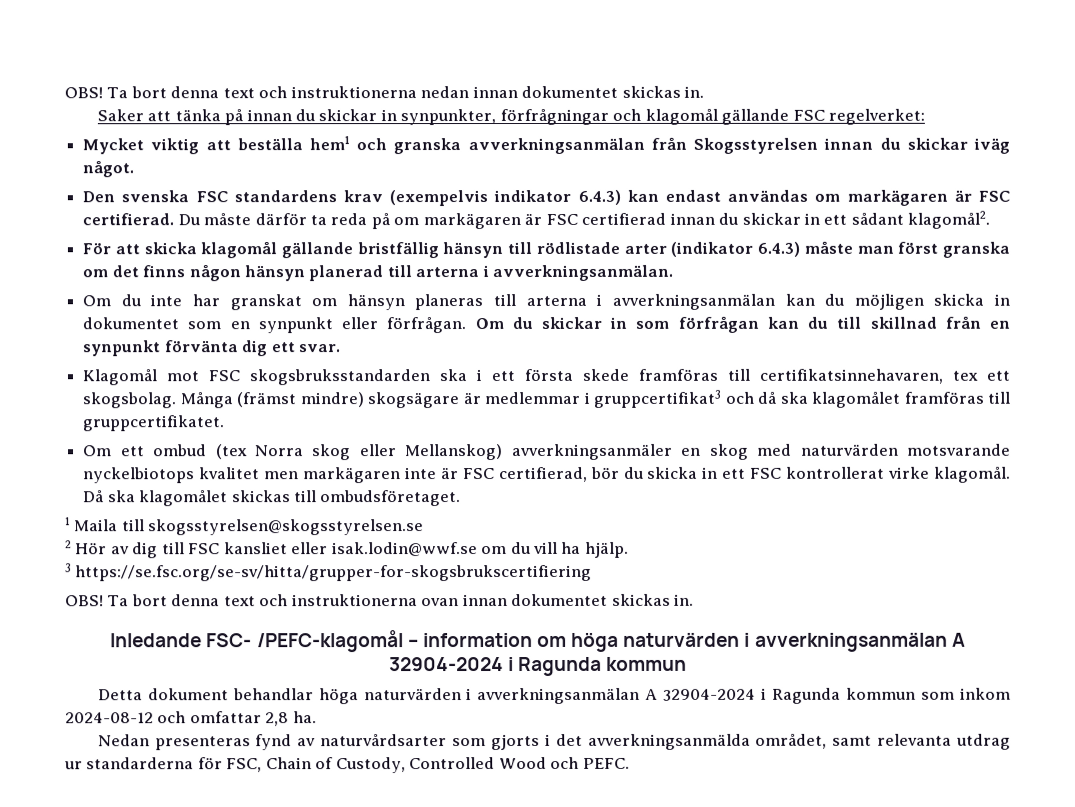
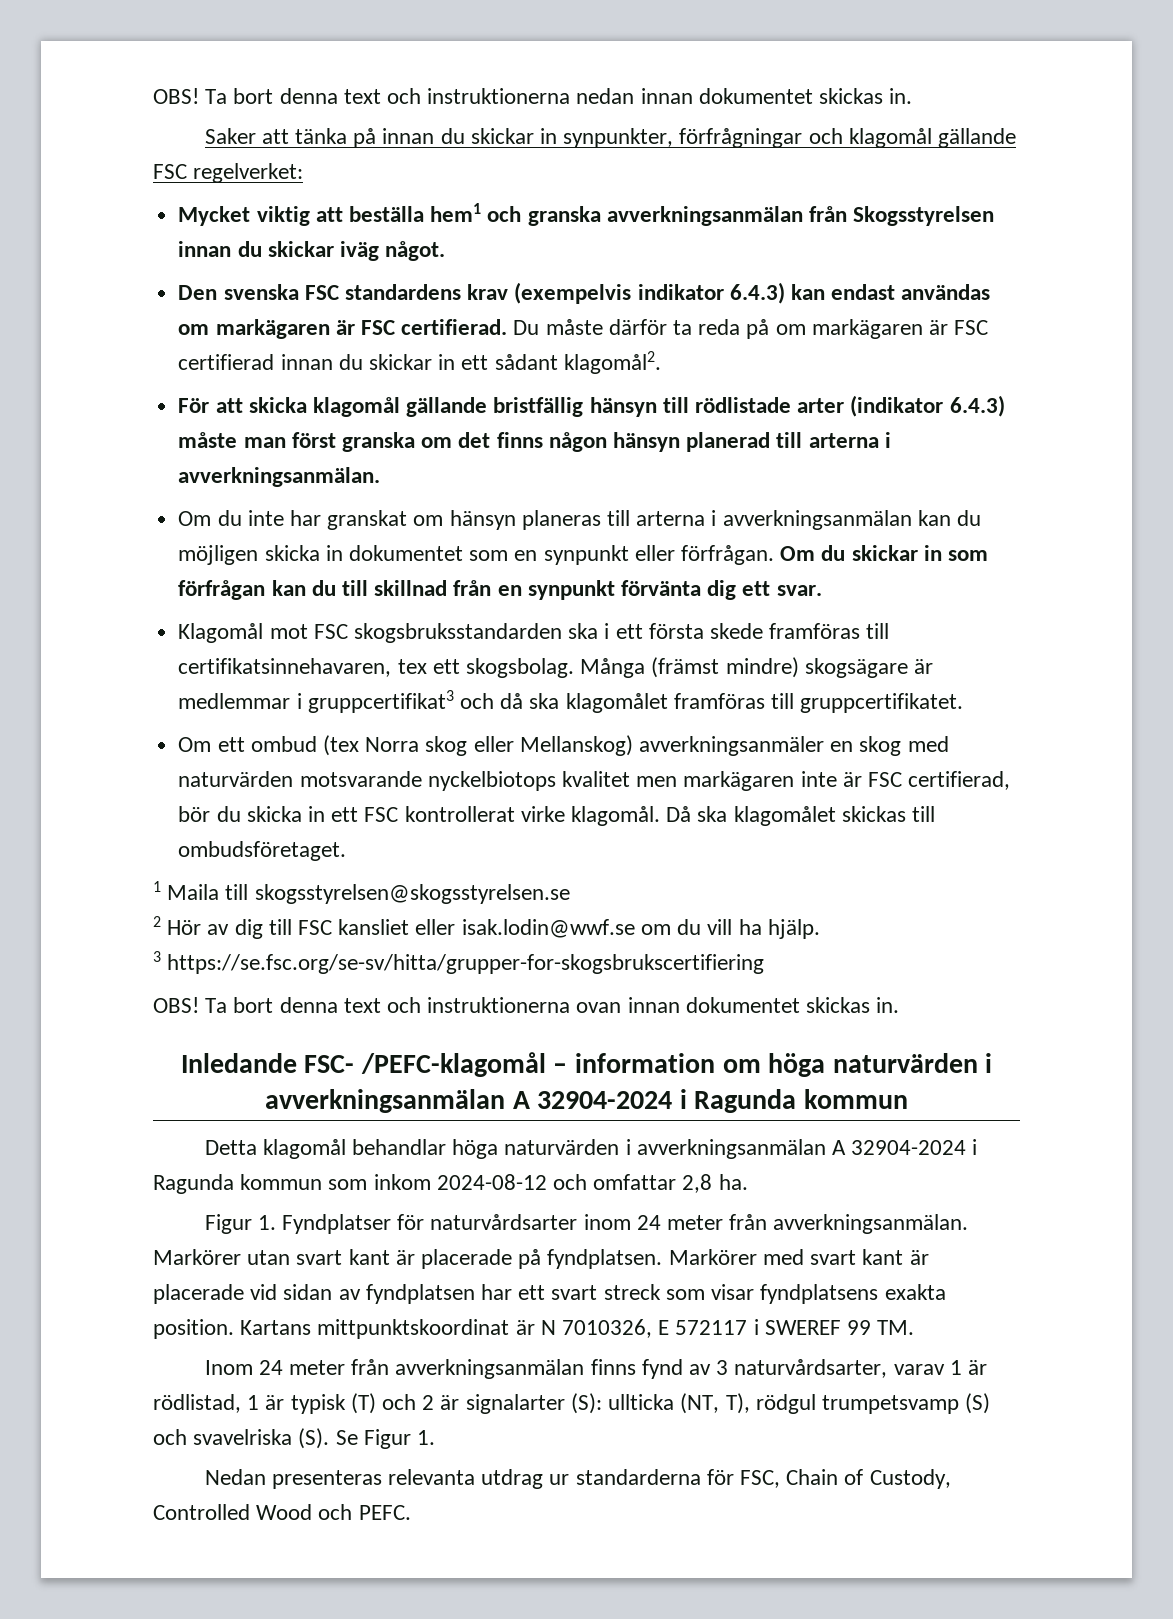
- Detta dokument behandlar höga naturvärden i avverkningsanmälan A 32904-2024 i Ragunda kommun som inkom 2024-08-12 och omfattar 2,8 ha.
+ Detta klagomål behandlar höga naturvärden i avverkningsanmälan A 32904-2024 i Ragunda kommun som inkom 2024-08-12 och omfattar 2,8 ha.
- Nedan presenteras fynd av naturvårdsarter som gjorts i det avverkningsanmälda området, samt relevanta utdrag ur standarderna för FSC, Chain of Custody, Controlled Wood och PEFC.
+ Figur 1. Fyndplatser för naturvårdsarter inom 24 meter från avverkningsanmälan. Markörer utan svart kant är placerade på fyndplatsen. Markörer med svart kant är placerade vid sidan av fyndplatsen har ett svart streck som visar fyndplatsens exakta position. Kartans mittpunktskoordinat är N 7010326, E 572117 i SWEREF 99 TM.
+ Inom 24 meter från avverkningsanmälan finns fynd av 3 naturvårdsarter, varav 1 är rödlistad, 1 är typisk (T) och 2 är signalarter (S): ullticka (NT, T), rödgul trumpetsvamp (S) och svavelriska (S). Se Figur 1.
+ Nedan presenteras relevanta utdrag ur standarderna för FSC, Chain of Custody, Controlled Wood och PEFC.

